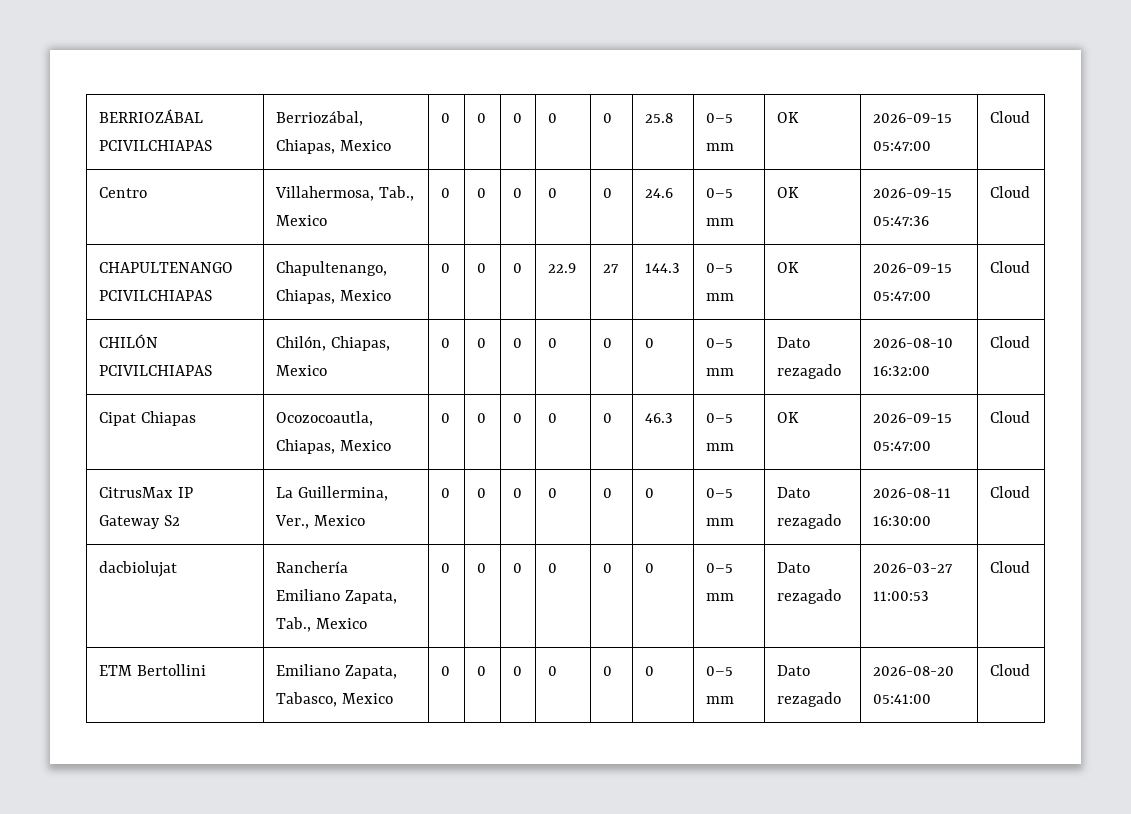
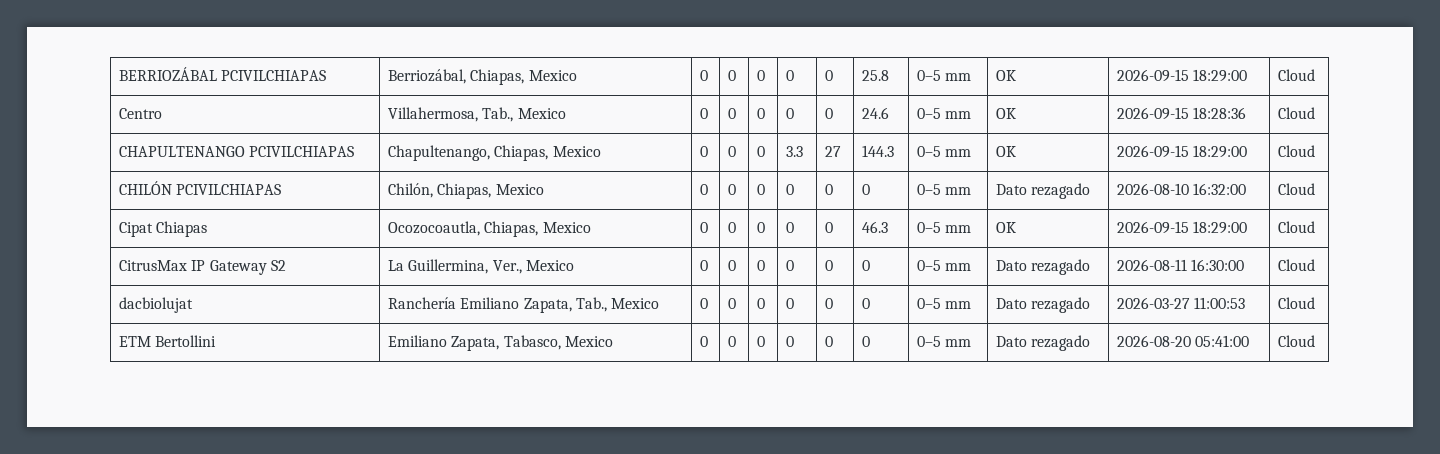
- BERRIOZÁBAL PCIVILCHIAPAS | Berriozábal, Chiapas, Mexico | 0 | 0 | 0 | 0 | 0 | 25.8 | 0–5 mm | OK | 2026-09-15 05:47:00 | Cloud
+ BERRIOZÁBAL PCIVILCHIAPAS | Berriozábal, Chiapas, Mexico | 0 | 0 | 0 | 0 | 0 | 25.8 | 0–5 mm | OK | 2026-09-15 18:29:00 | Cloud
- Centro | Villahermosa, Tab., Mexico | 0 | 0 | 0 | 0 | 0 | 24.6 | 0–5 mm | OK | 2026-09-15 05:47:36 | Cloud
+ Centro | Villahermosa, Tab., Mexico | 0 | 0 | 0 | 0 | 0 | 24.6 | 0–5 mm | OK | 2026-09-15 18:28:36 | Cloud
- CHAPULTENANGO PCIVILCHIAPAS | Chapultenango, Chiapas, Mexico | 0 | 0 | 0 | 22.9 | 27 | 144.3 | 0–5 mm | OK | 2026-09-15 05:47:00 | Cloud
+ CHAPULTENANGO PCIVILCHIAPAS | Chapultenango, Chiapas, Mexico | 0 | 0 | 0 | 3.3 | 27 | 144.3 | 0–5 mm | OK | 2026-09-15 18:29:00 | Cloud
- Cipat Chiapas | Ocozocoautla, Chiapas, Mexico | 0 | 0 | 0 | 0 | 0 | 46.3 | 0–5 mm | OK | 2026-09-15 05:47:00 | Cloud
+ Cipat Chiapas | Ocozocoautla, Chiapas, Mexico | 0 | 0 | 0 | 0 | 0 | 46.3 | 0–5 mm | OK | 2026-09-15 18:29:00 | Cloud

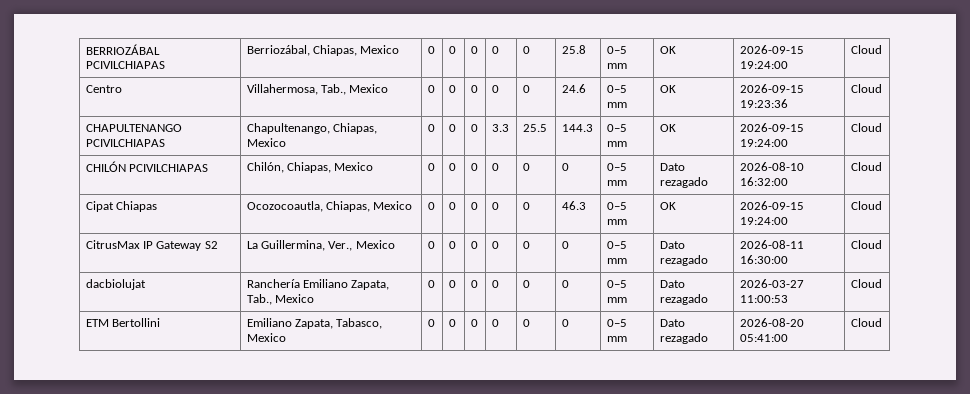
- BERRIOZÁBAL PCIVILCHIAPAS | Berriozábal, Chiapas, Mexico | 0 | 0 | 0 | 0 | 0 | 25.8 | 0–5 mm | OK | 2026-09-15 18:29:00 | Cloud
+ BERRIOZÁBAL PCIVILCHIAPAS | Berriozábal, Chiapas, Mexico | 0 | 0 | 0 | 0 | 0 | 25.8 | 0–5 mm | OK | 2026-09-15 19:24:00 | Cloud
- Centro | Villahermosa, Tab., Mexico | 0 | 0 | 0 | 0 | 0 | 24.6 | 0–5 mm | OK | 2026-09-15 18:28:36 | Cloud
+ Centro | Villahermosa, Tab., Mexico | 0 | 0 | 0 | 0 | 0 | 24.6 | 0–5 mm | OK | 2026-09-15 19:23:36 | Cloud
- CHAPULTENANGO PCIVILCHIAPAS | Chapultenango, Chiapas, Mexico | 0 | 0 | 0 | 3.3 | 27 | 144.3 | 0–5 mm | OK | 2026-09-15 18:29:00 | Cloud
+ CHAPULTENANGO PCIVILCHIAPAS | Chapultenango, Chiapas, Mexico | 0 | 0 | 0 | 3.3 | 25.5 | 144.3 | 0–5 mm | OK | 2026-09-15 19:24:00 | Cloud
- Cipat Chiapas | Ocozocoautla, Chiapas, Mexico | 0 | 0 | 0 | 0 | 0 | 46.3 | 0–5 mm | OK | 2026-09-15 18:29:00 | Cloud
+ Cipat Chiapas | Ocozocoautla, Chiapas, Mexico | 0 | 0 | 0 | 0 | 0 | 46.3 | 0–5 mm | OK | 2026-09-15 19:24:00 | Cloud

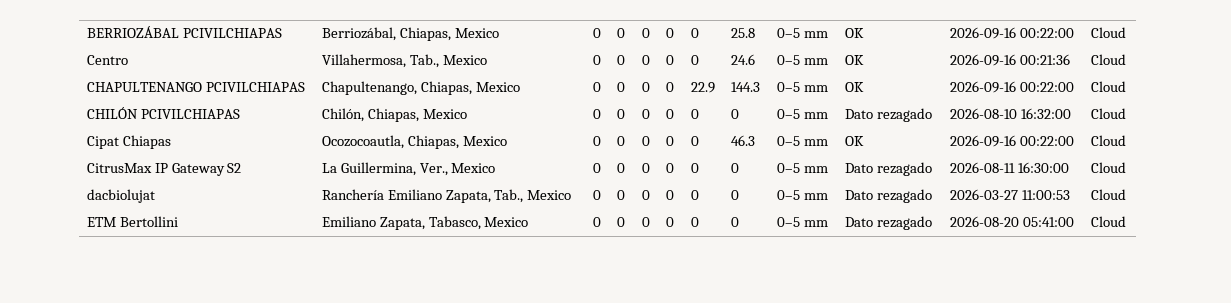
- BERRIOZÁBAL PCIVILCHIAPAS | Berriozábal, Chiapas, Mexico | 0 | 0 | 0 | 0 | 0 | 25.8 | 0–5 mm | OK | 2026-09-15 19:24:00 | Cloud
+ BERRIOZÁBAL PCIVILCHIAPAS | Berriozábal, Chiapas, Mexico | 0 | 0 | 0 | 0 | 0 | 25.8 | 0–5 mm | OK | 2026-09-16 00:22:00 | Cloud
- Centro | Villahermosa, Tab., Mexico | 0 | 0 | 0 | 0 | 0 | 24.6 | 0–5 mm | OK | 2026-09-15 19:23:36 | Cloud
+ Centro | Villahermosa, Tab., Mexico | 0 | 0 | 0 | 0 | 0 | 24.6 | 0–5 mm | OK | 2026-09-16 00:21:36 | Cloud
- CHAPULTENANGO PCIVILCHIAPAS | Chapultenango, Chiapas, Mexico | 0 | 0 | 0 | 3.3 | 25.5 | 144.3 | 0–5 mm | OK | 2026-09-15 19:24:00 | Cloud
+ CHAPULTENANGO PCIVILCHIAPAS | Chapultenango, Chiapas, Mexico | 0 | 0 | 0 | 0 | 22.9 | 144.3 | 0–5 mm | OK | 2026-09-16 00:22:00 | Cloud
- Cipat Chiapas | Ocozocoautla, Chiapas, Mexico | 0 | 0 | 0 | 0 | 0 | 46.3 | 0–5 mm | OK | 2026-09-15 19:24:00 | Cloud
+ Cipat Chiapas | Ocozocoautla, Chiapas, Mexico | 0 | 0 | 0 | 0 | 0 | 46.3 | 0–5 mm | OK | 2026-09-16 00:22:00 | Cloud

